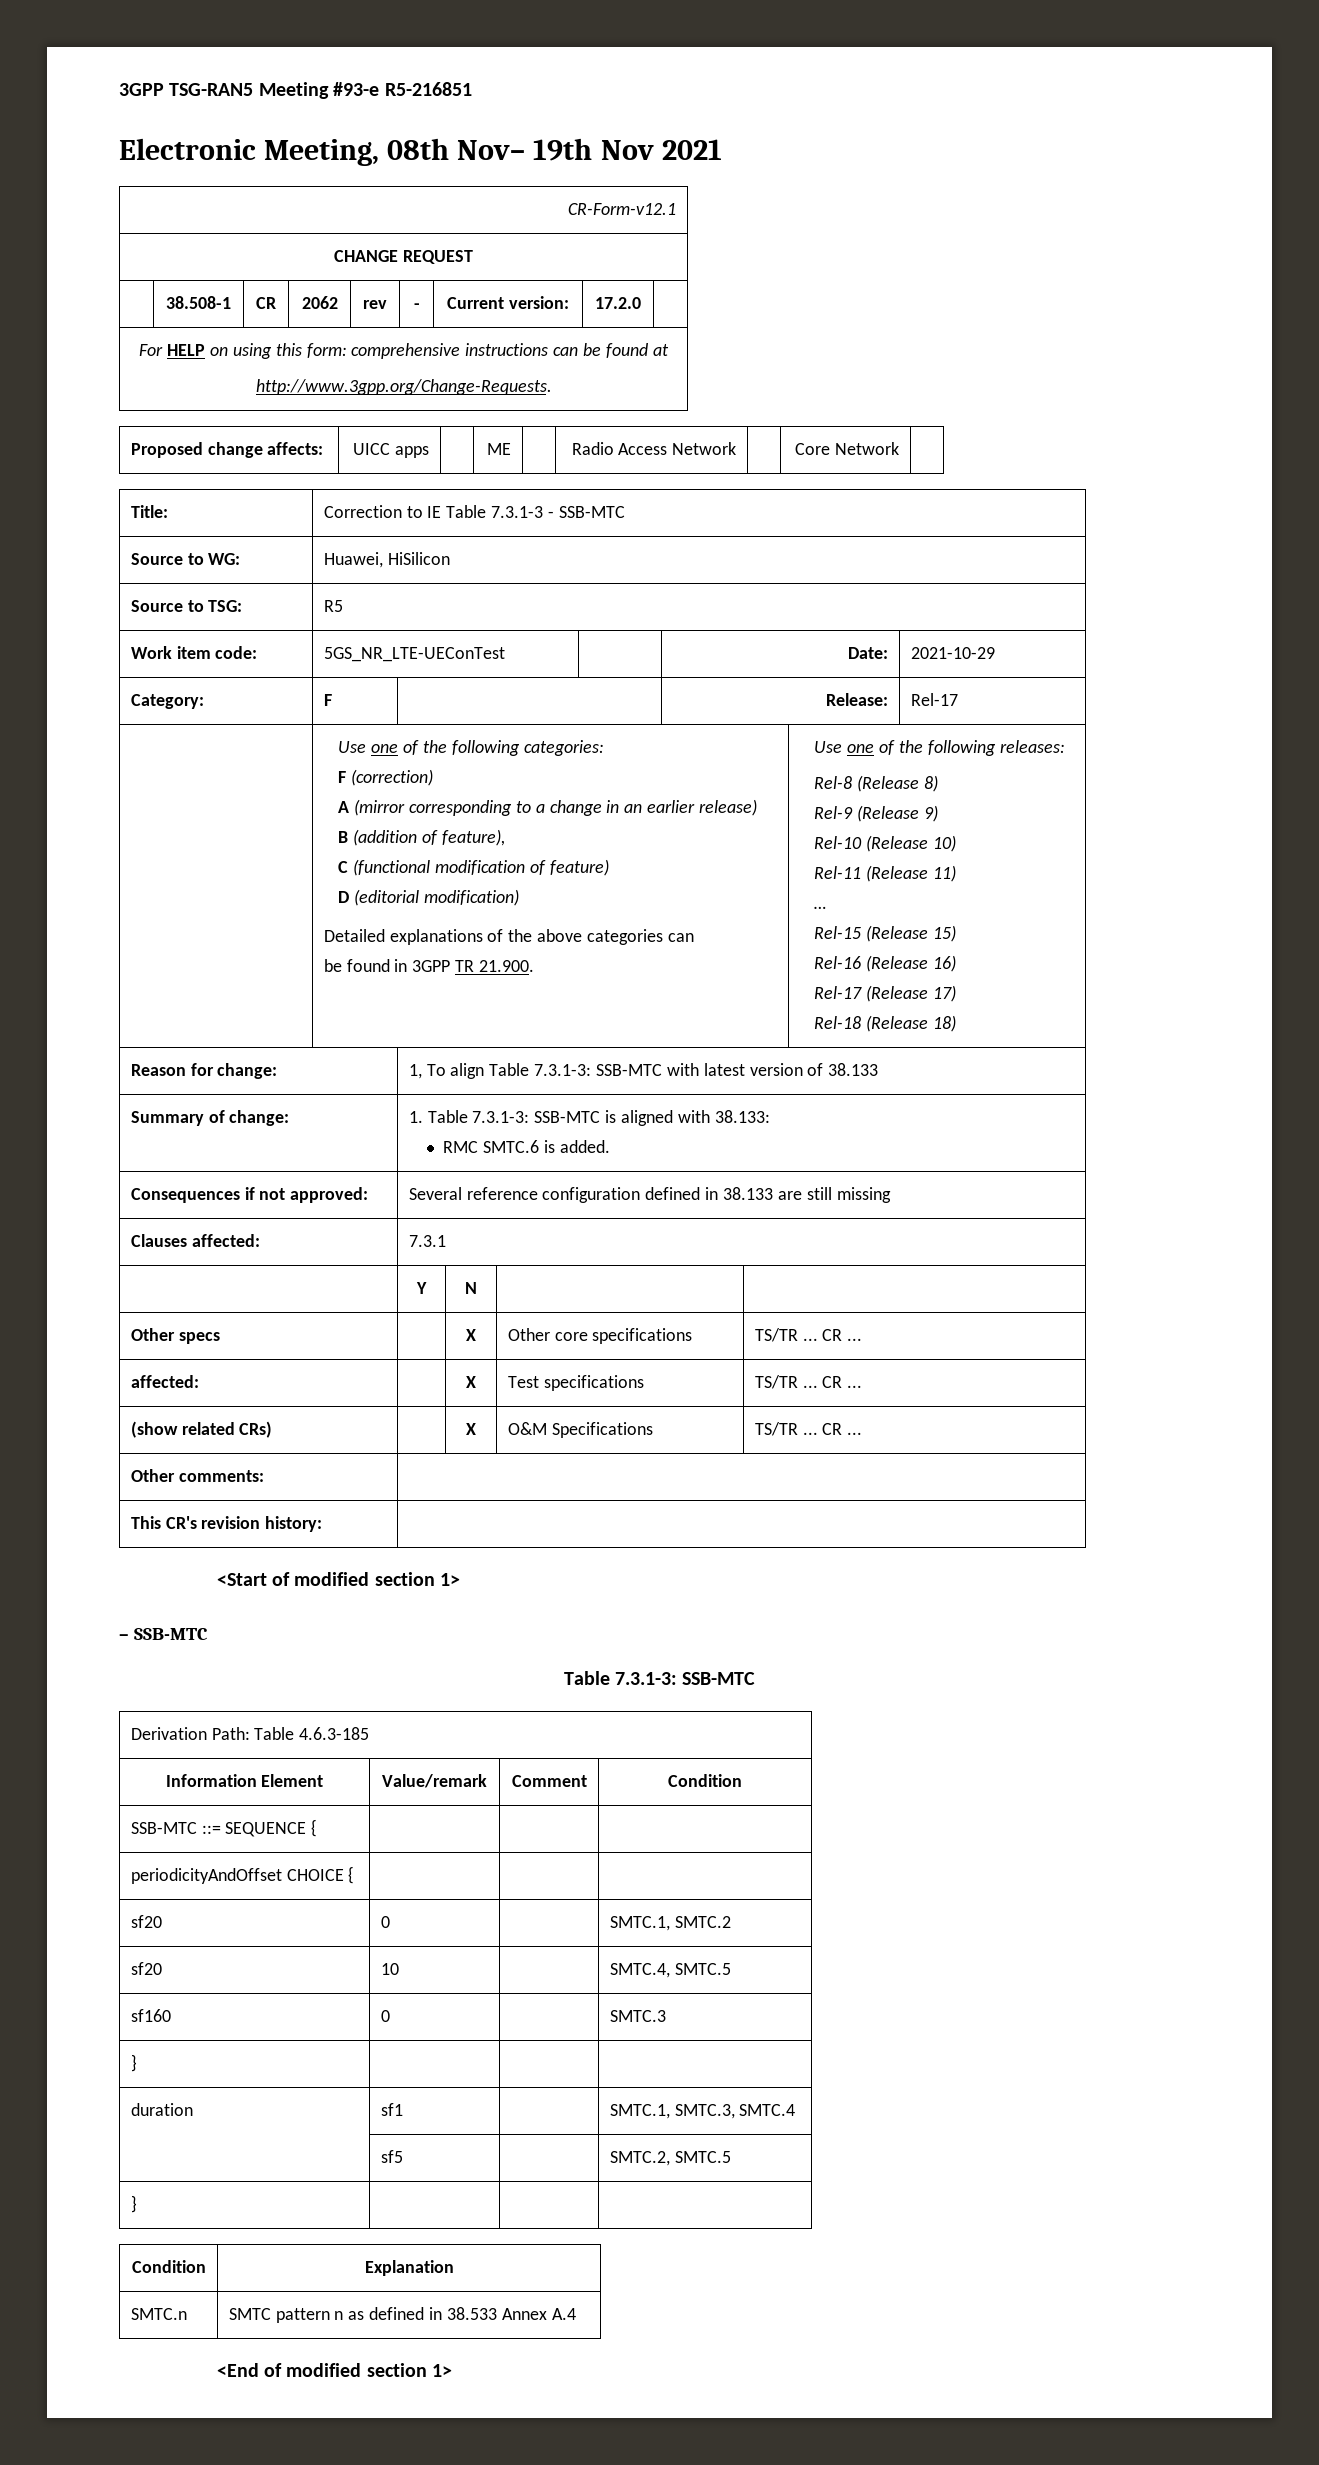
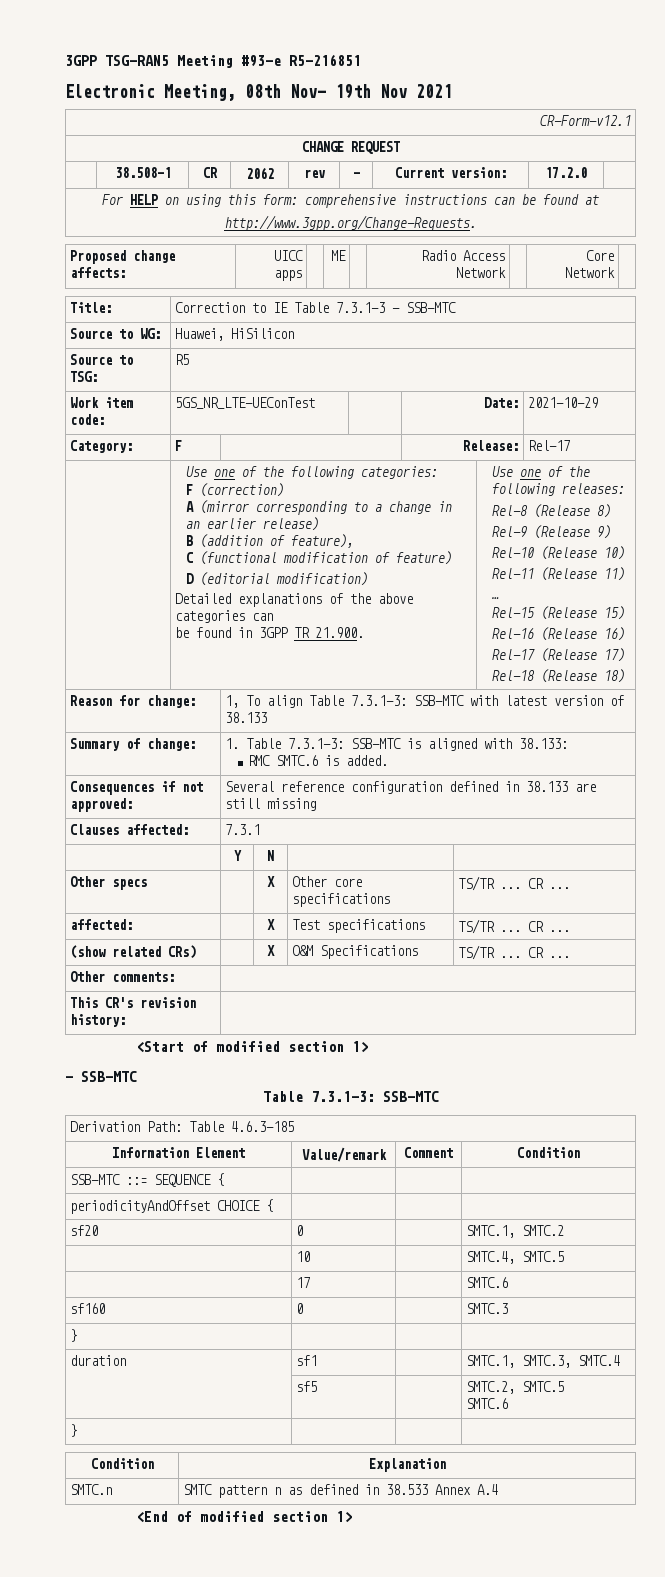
- sf20 | 10 | | SMTC.4, SMTC.5
+ | 10 | | SMTC.4, SMTC.5
+ | 17 | | SMTC.6
  | sf5 | | SMTC.2, SMTC.5
+ SMTC.6

